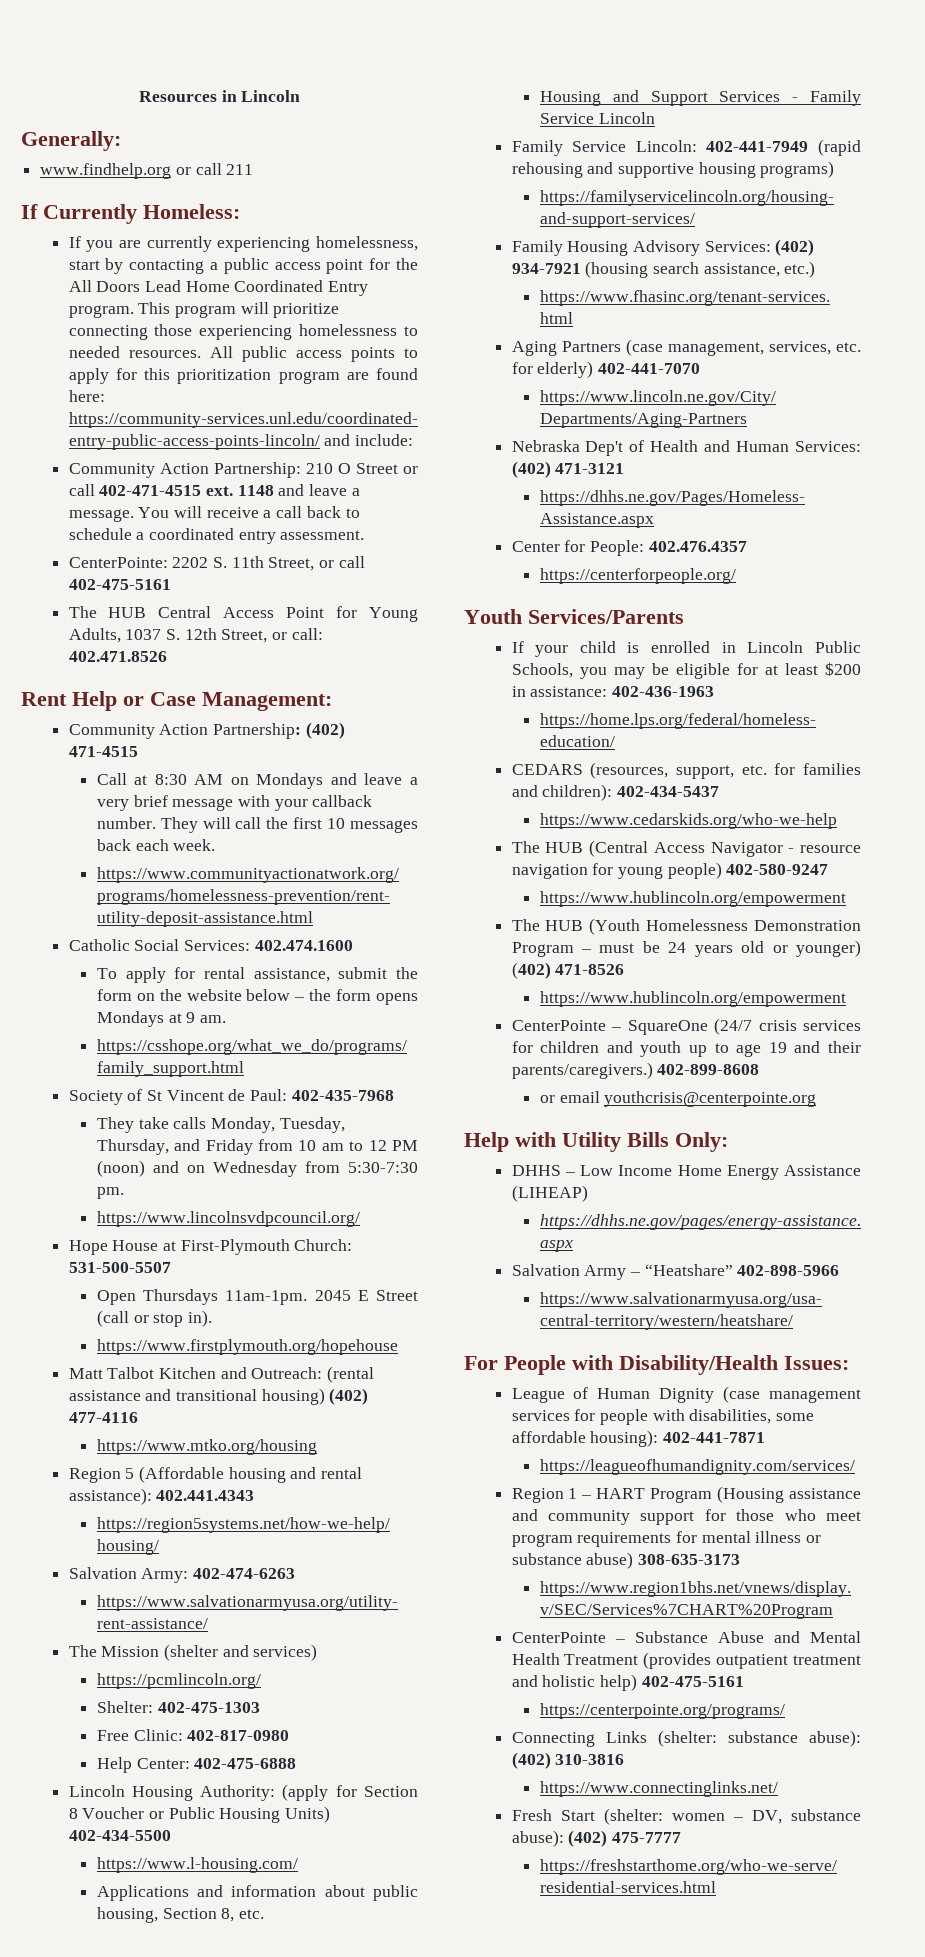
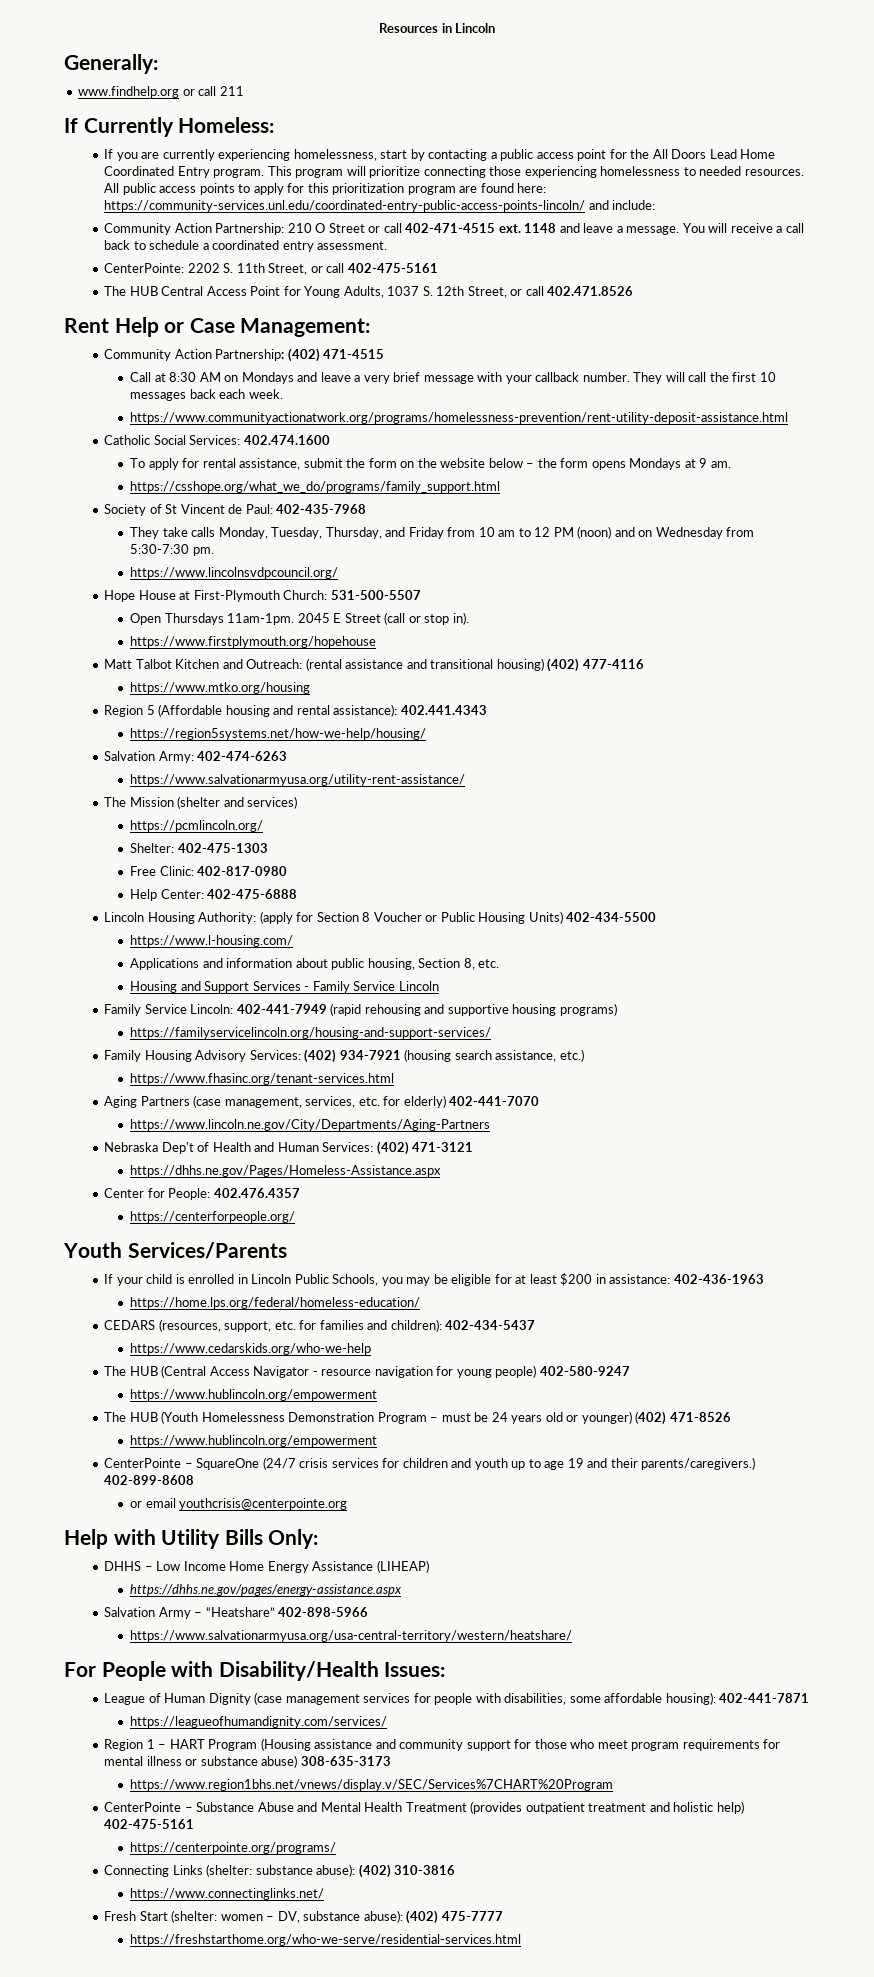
- The HUB Central Access Point for Young Adults, 1037 S. 12th Street, or call: 402.471.8526
+ The HUB Central Access Point for Young Adults, 1037 S. 12th Street, or call 402.471.8526

